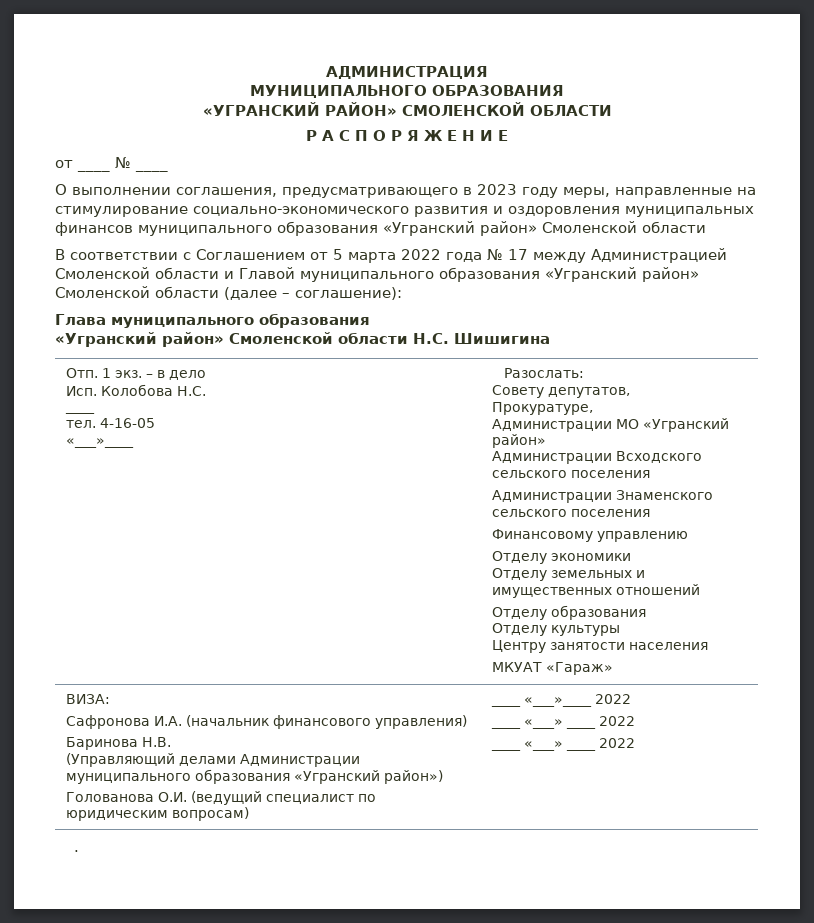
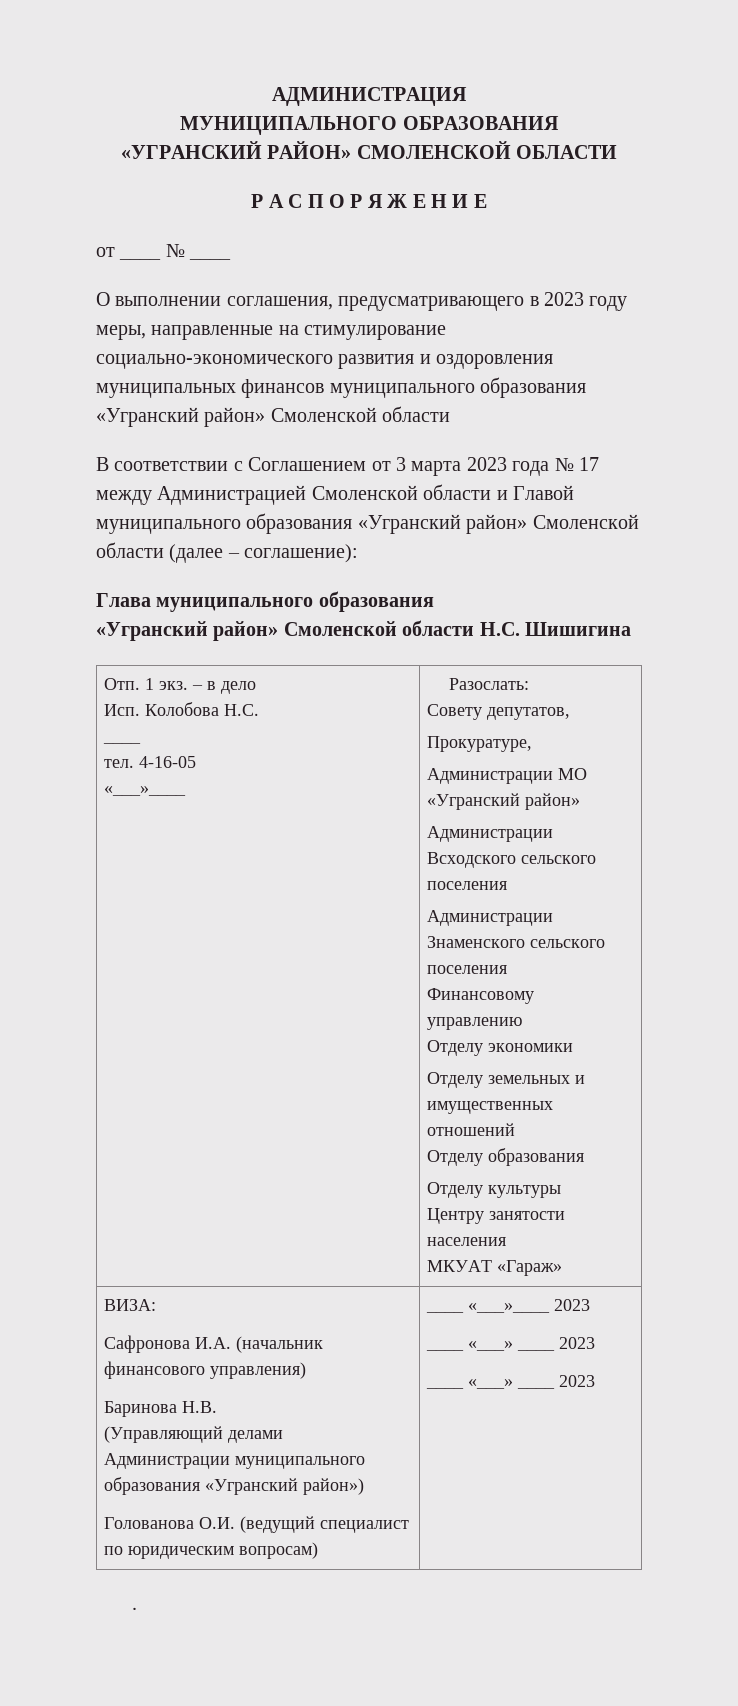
- В соответствии с Соглашением от 5 марта 2022 года № 17 между Администрацией Смоленской области и Главой муниципального образования «Угранский район» Смоленской области (далее – соглашение):
+ В соответствии с Соглашением от 3 марта 2023 года № 17 между Администрацией Смоленской области и Главой муниципального образования «Угранский район» Смоленской области (далее – соглашение):
  ВИЗА:
  Сафронова И.А. (начальник финансового управления)
  Баринова Н.В.
  (Управляющий делами Администрации муниципального образования «Угранский район»)
- Голованова О.И. (ведущий специалист по юридическим вопросам) | ____ «___»____ 2022
- ____ «___» ____ 2022
- ____ «___» ____ 2022
+ Голованова О.И. (ведущий специалист по юридическим вопросам) | ____ «___»____ 2023
+ ____ «___» ____ 2023
+ ____ «___» ____ 2023

